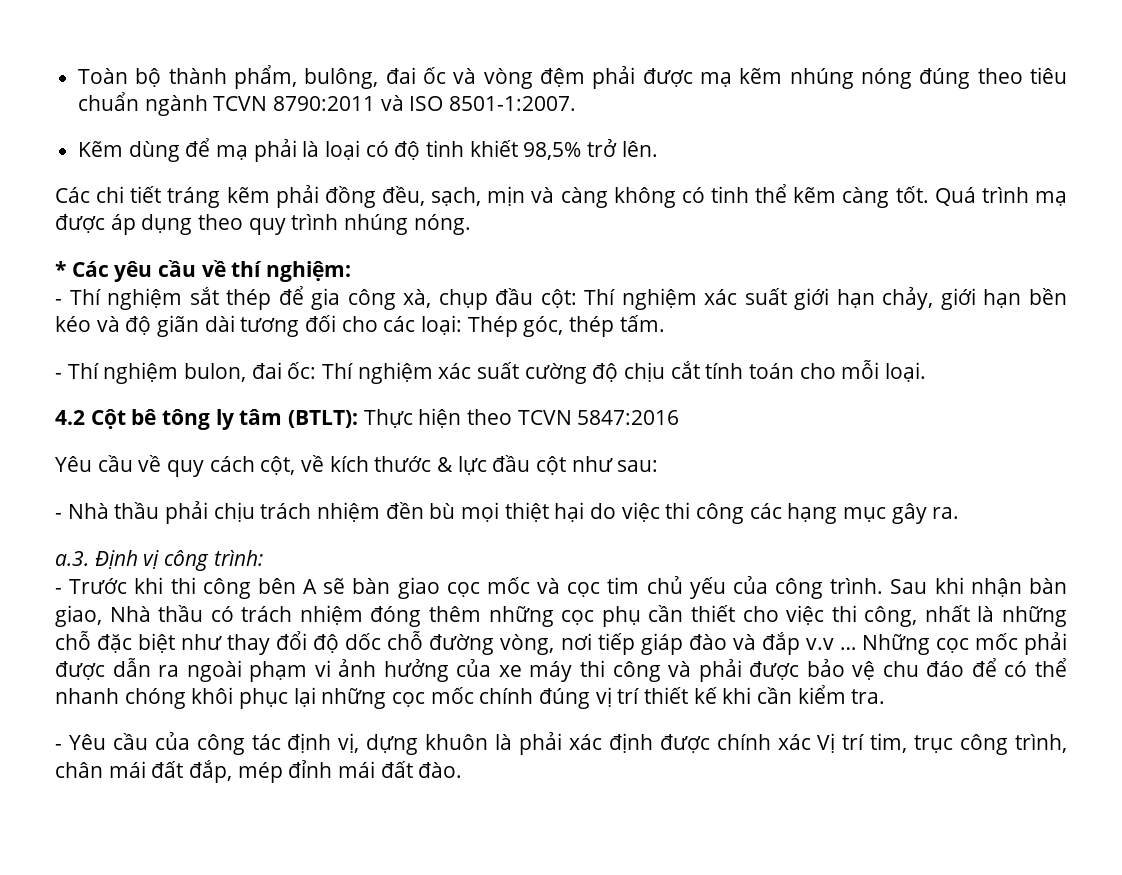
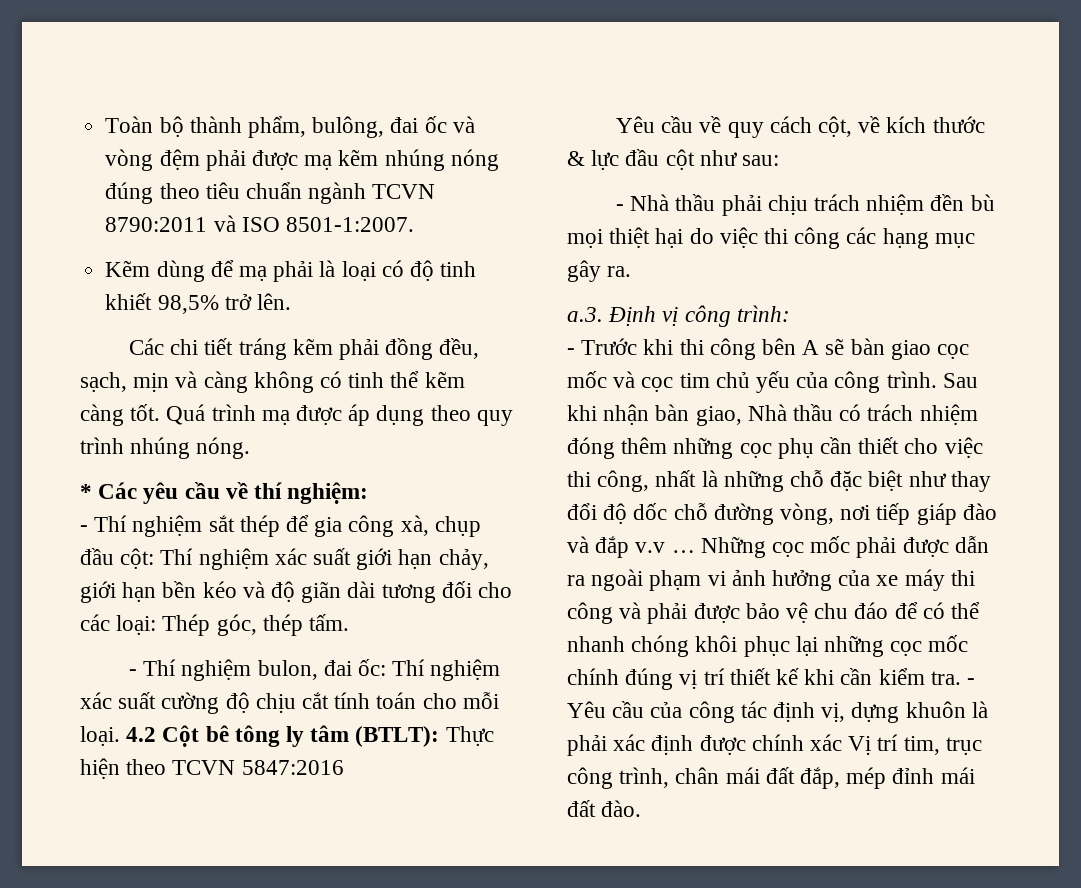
- - Thí nghiệm bulon, đai ốc: Thí nghiệm xác suất cường độ chịu cắt tính toán cho mỗi loại.
- 4.2 Cột bê tông ly tâm (BTLT): Thực hiện theo TCVN 5847:2016
+ - Thí nghiệm bulon, đai ốc: Thí nghiệm xác suất cường độ chịu cắt tính toán cho mỗi loại. 4.2 Cột bê tông ly tâm (BTLT): Thực hiện theo TCVN 5847:2016
- Những cọc mốc phải được dẫn ra ngoài phạm vi ảnh hưởng của xe máy thi công và phải được bảo vệ chu đáo để có thể nhanh chóng khôi phục lại những cọc mốc chính đúng vị trí thiết kế khi cần kiểm tra.
- - Yêu cầu của công tác định vị, dựng khuôn là phải xác định được chính xác Vị trí tim, trục công trình, chân mái đất đắp, mép đỉnh mái đất đào.
+ Những cọc mốc phải được dẫn ra ngoài phạm vi ảnh hưởng của xe máy thi công và phải được bảo vệ chu đáo để có thể nhanh chóng khôi phục lại những cọc mốc chính đúng vị trí thiết kế khi cần kiểm tra. - Yêu cầu của công tác định vị, dựng khuôn là phải xác định được chính xác Vị trí tim, trục công trình, chân mái đất đắp, mép đỉnh mái đất đào.

